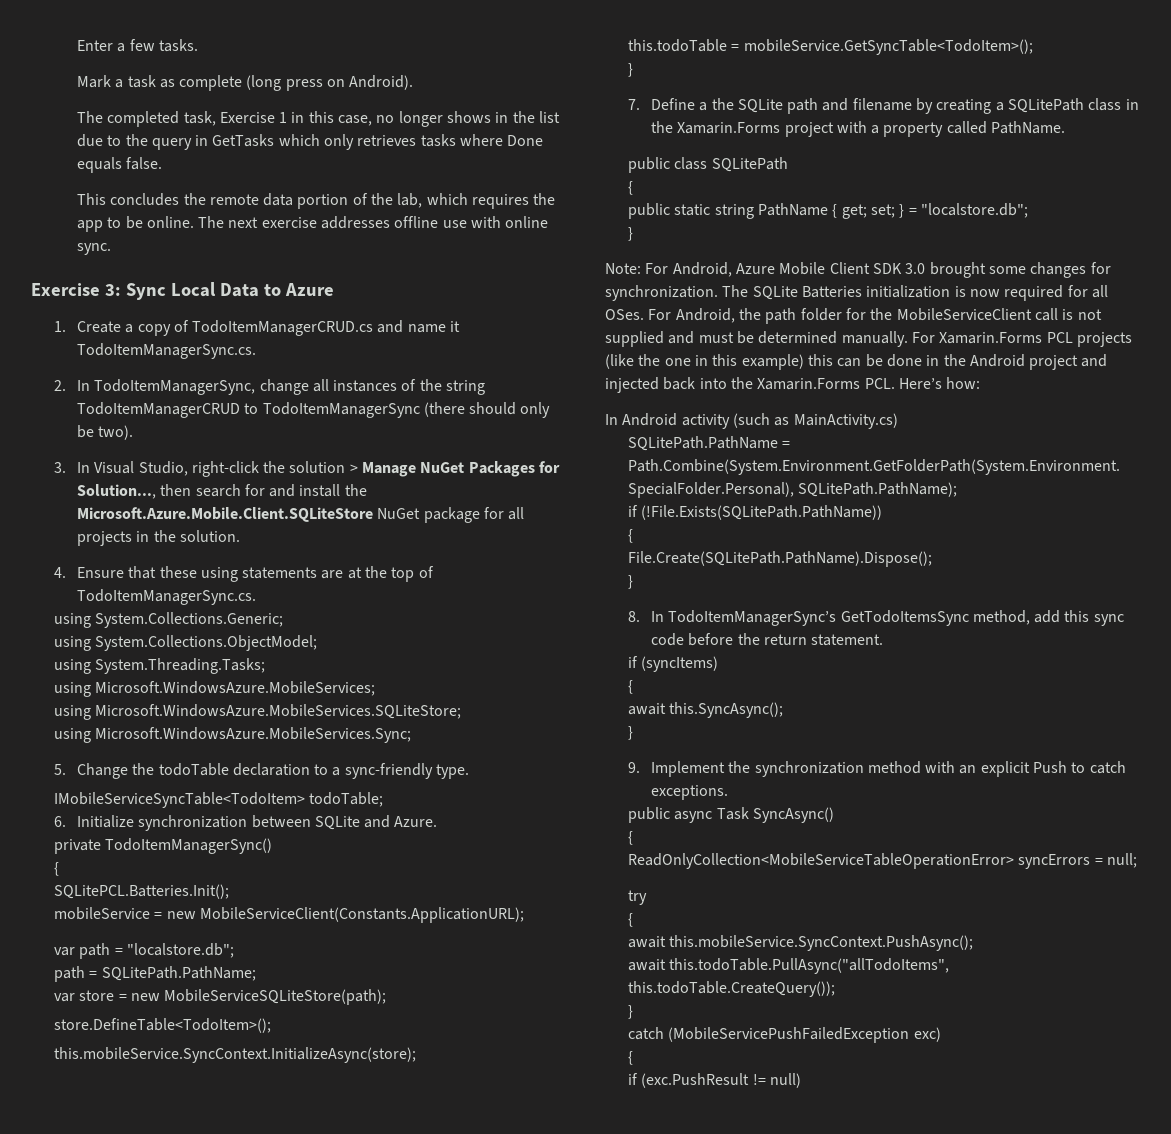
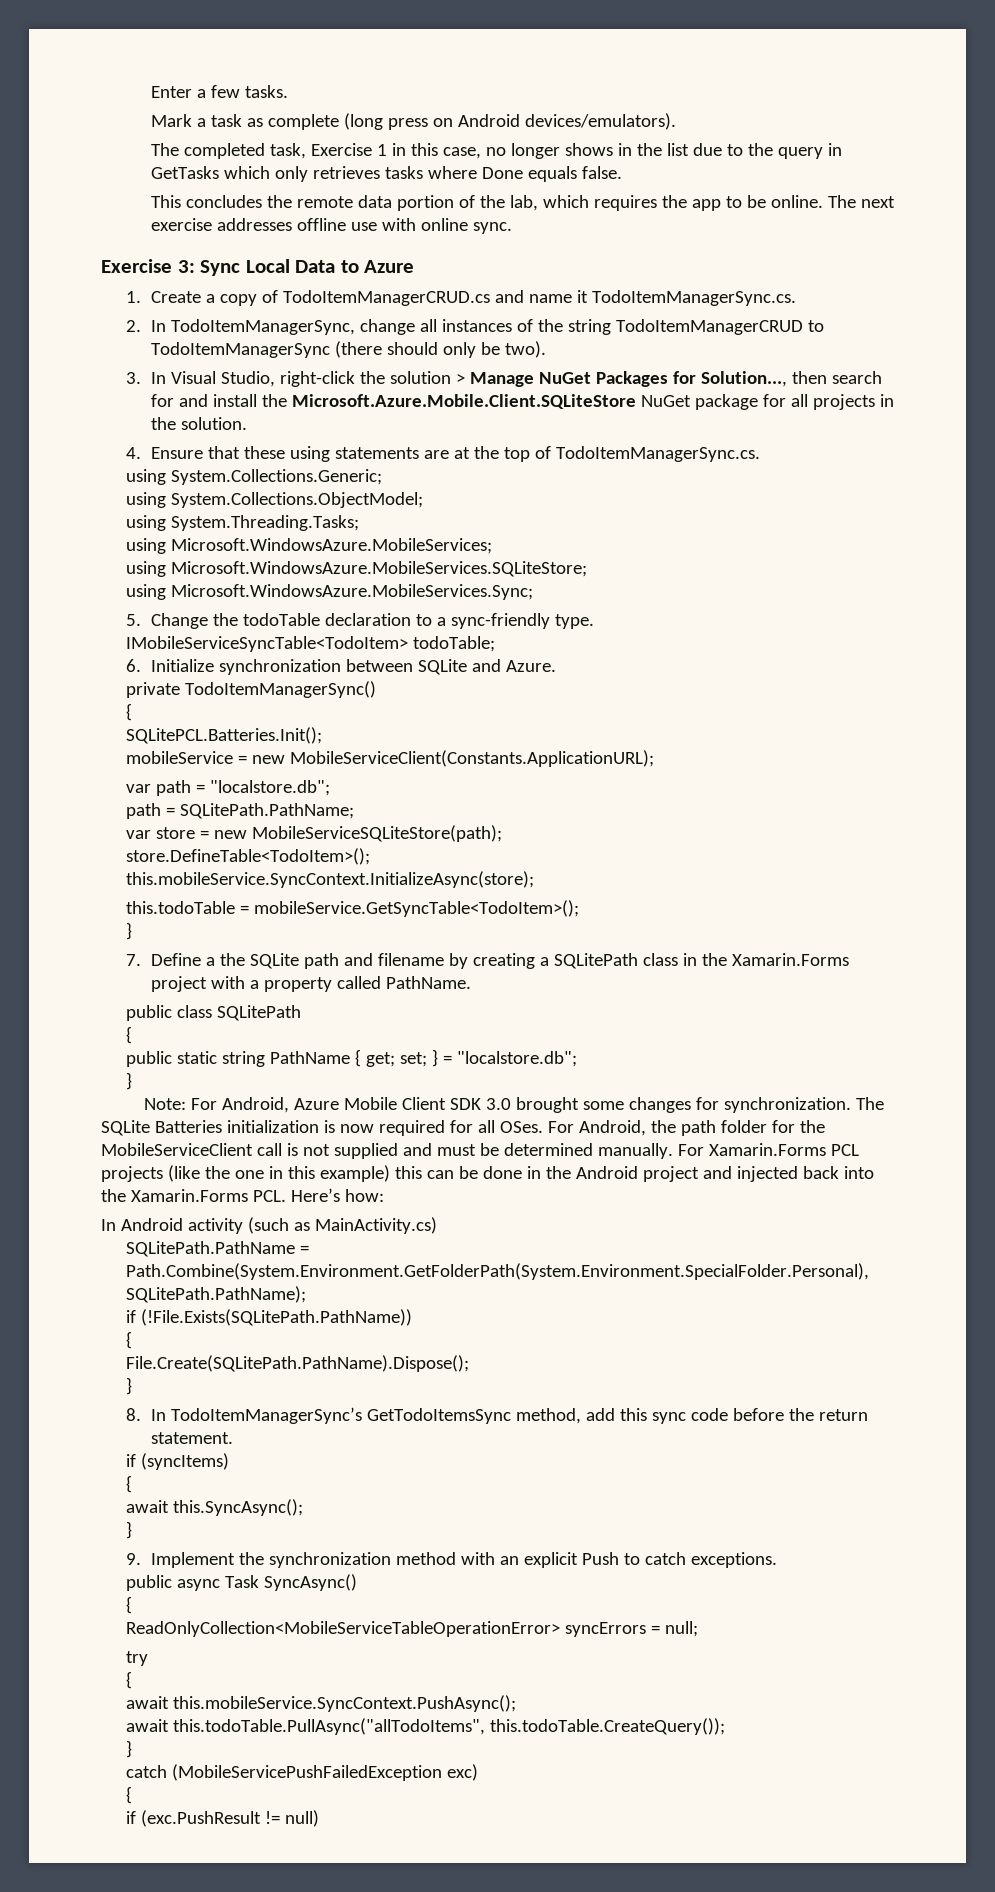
- Mark a task as complete (long press on Android).
+ Mark a task as complete (long press on Android devices/emulators).

